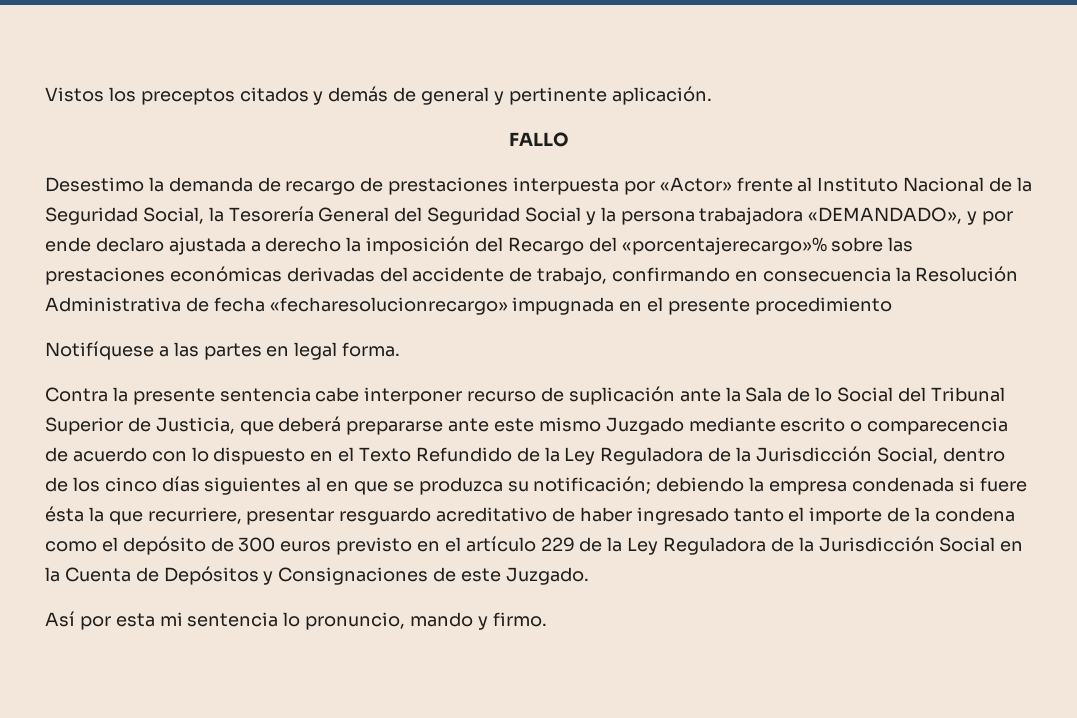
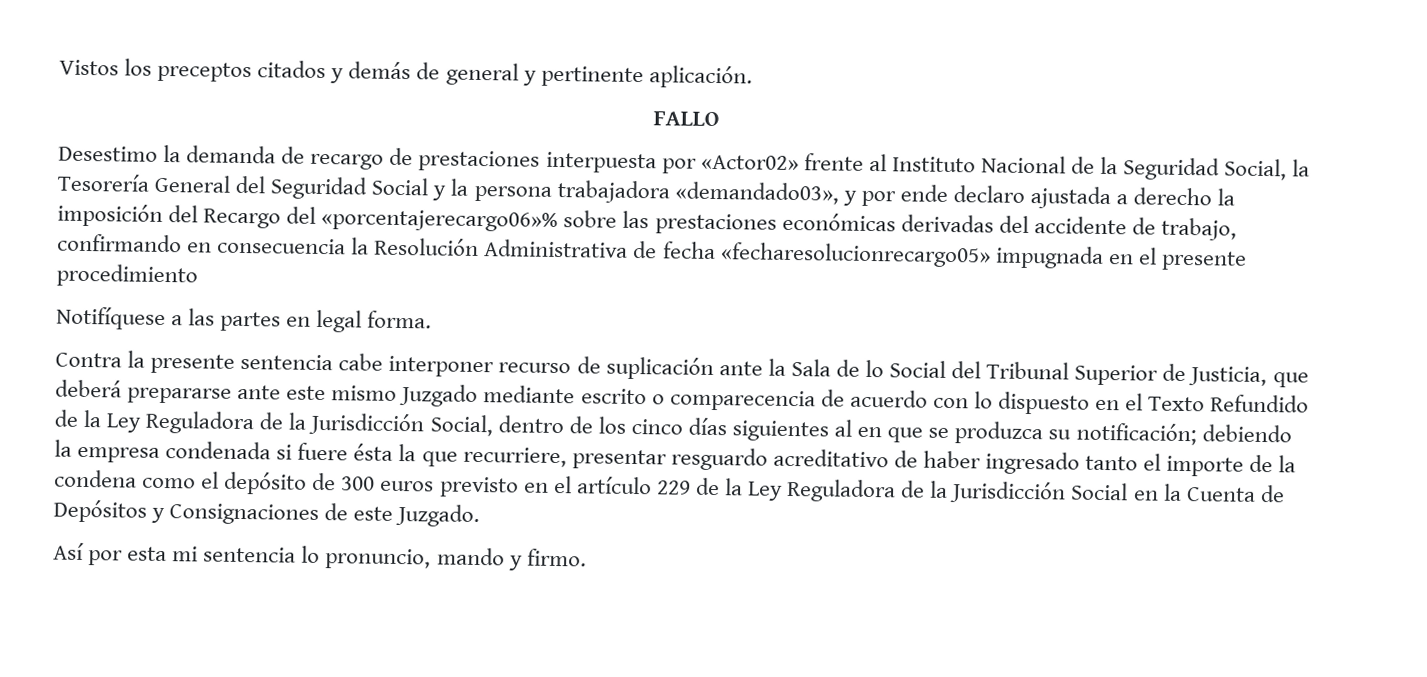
- Desestimo la demanda de recargo de prestaciones interpuesta por «Actor» frente al Instituto Nacional de la Seguridad Social, la Tesorería General del Seguridad Social y la persona trabajadora «DEMANDADO», y por ende declaro ajustada a derecho la imposición del Recargo del «porcentajerecargo»% sobre las prestaciones económicas derivadas del accidente de trabajo, confirmando en consecuencia la Resolución Administrativa de fecha «fecharesolucionrecargo» impugnada en el presente procedimiento
+ Desestimo la demanda de recargo de prestaciones interpuesta por «Actor02» frente al Instituto Nacional de la Seguridad Social, la Tesorería General del Seguridad Social y la persona trabajadora «demandado03», y por ende declaro ajustada a derecho la imposición del Recargo del «porcentajerecargo06»% sobre las prestaciones económicas derivadas del accidente de trabajo, confirmando en consecuencia la Resolución Administrativa de fecha «fecharesolucionrecargo05» impugnada en el presente procedimiento

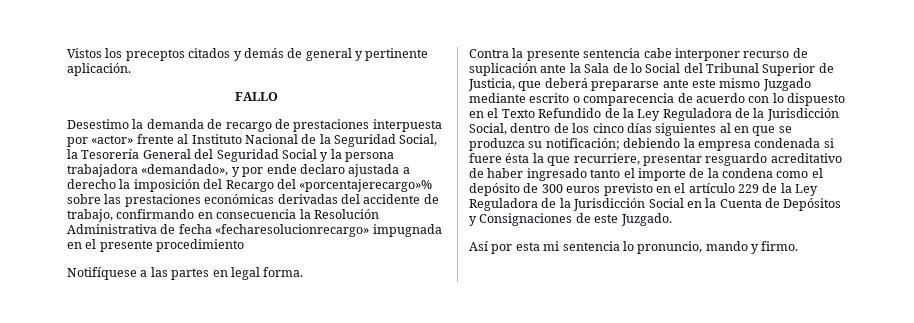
- Desestimo la demanda de recargo de prestaciones interpuesta por «Actor02» frente al Instituto Nacional de la Seguridad Social, la Tesorería General del Seguridad Social y la persona trabajadora «demandado03», y por ende declaro ajustada a derecho la imposición del Recargo del «porcentajerecargo06»% sobre las prestaciones económicas derivadas del accidente de trabajo, confirmando en consecuencia la Resolución Administrativa de fecha «fecharesolucionrecargo05» impugnada en el presente procedimiento
+ Desestimo la demanda de recargo de prestaciones interpuesta por «actor» frente al Instituto Nacional de la Seguridad Social, la Tesorería General del Seguridad Social y la persona trabajadora «demandado», y por ende declaro ajustada a derecho la imposición del Recargo del «porcentajerecargo»% sobre las prestaciones económicas derivadas del accidente de trabajo, confirmando en consecuencia la Resolución Administrativa de fecha «fecharesolucionrecargo» impugnada en el presente procedimiento

